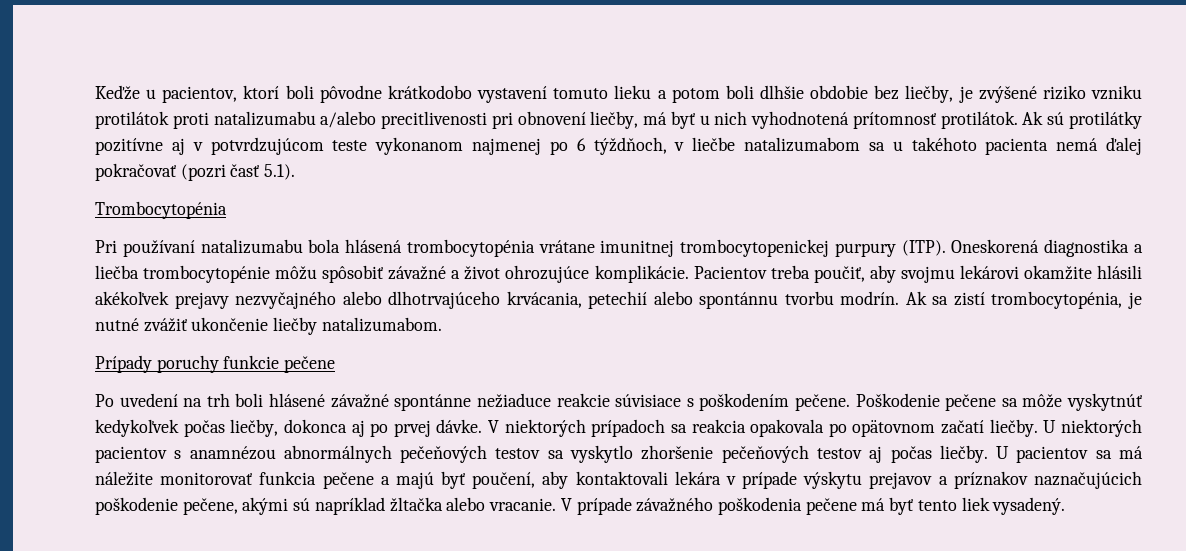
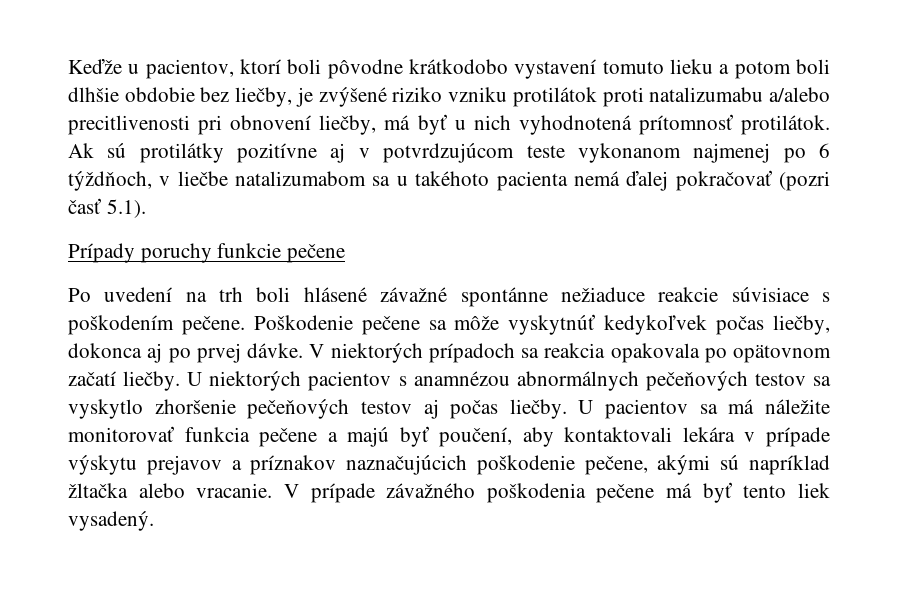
- Trombocytopénia
- Pri používaní natalizumabu bola hlásená trombocytopénia vrátane imunitnej trombocytopenickej purpury (ITP). Oneskorená diagnostika a liečba trombocytopénie môžu spôsobiť závažné a život ohrozujúce komplikácie. Pacientov treba poučiť, aby svojmu lekárovi okamžite hlásili akékoľvek prejavy nezvyčajného alebo dlhotrvajúceho krvácania, petechií alebo spontánnu tvorbu modrín. Ak sa zistí trombocytopénia, je nutné zvážiť ukončenie liečby natalizumabom.

